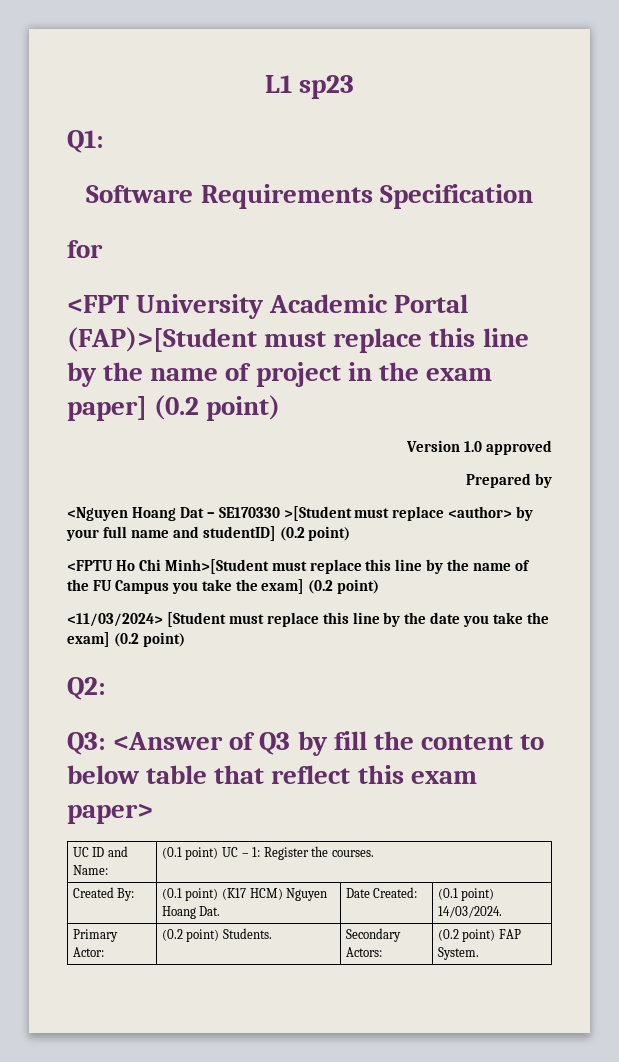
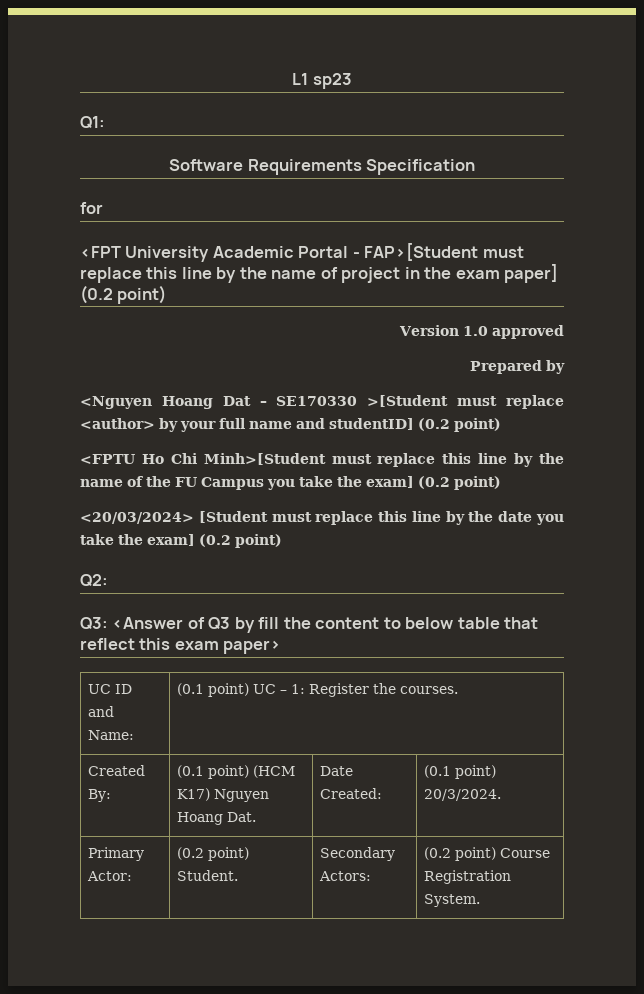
- <FPT University Academic Portal (FAP)>[Student must replace this line by the name of project in the exam paper] (0.2 point)
+ <FPT University Academic Portal - FAP>[Student must replace this line by the name of project in the exam paper] (0.2 point)
- <11/03/2024> [Student must replace this line by the date you take the exam] (0.2 point)
+ <20/03/2024> [Student must replace this line by the date you take the exam] (0.2 point)
- Created By: | (0.1 point) (K17 HCM) Nguyen Hoang Dat. | Date Created: | (0.1 point) 14/03/2024.
+ Created By: | (0.1 point) (HCM K17) Nguyen Hoang Dat. | Date Created: | (0.1 point) 20/3/2024.
- Primary Actor: | (0.2 point) Students. | Secondary Actors: | (0.2 point) FAP System.
+ Primary Actor: | (0.2 point) Student. | Secondary Actors: | (0.2 point) Course Registration System.

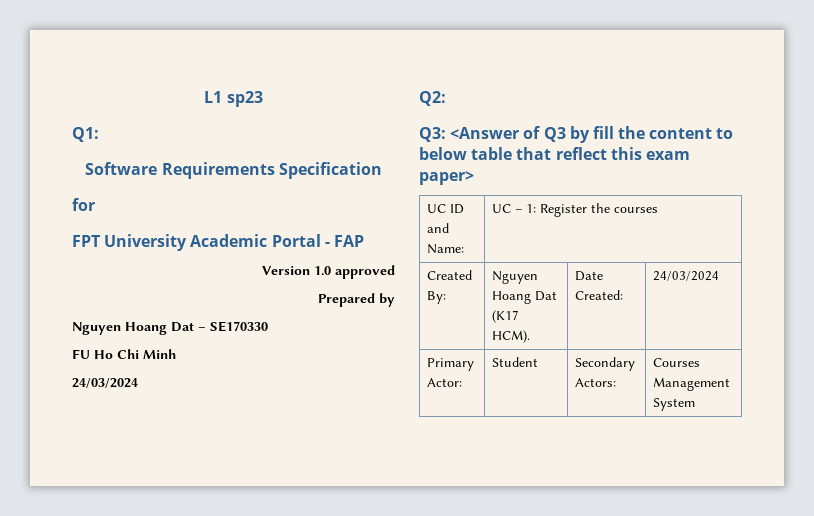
- <FPT University Academic Portal - FAP>[Student must replace this line by the name of project in the exam paper] (0.2 point)
+ FPT University Academic Portal - FAP
- <Nguyen Hoang Dat – SE170330 >[Student must replace <author> by your full name and studentID] (0.2 point)
- <FPTU Ho Chi Minh>[Student must replace this line by the name of the FU Campus you take the exam] (0.2 point)
- <20/03/2024> [Student must replace this line by the date you take the exam] (0.2 point)
+ Nguyen Hoang Dat – SE170330
+ FU Ho Chi Minh
+ 24/03/2024
- UC ID and Name: | (0.1 point) UC – 1: Register the courses.
+ UC ID and Name: | UC – 1: Register the courses
- Created By: | (0.1 point) (HCM K17) Nguyen Hoang Dat. | Date Created: | (0.1 point) 20/3/2024.
+ Created By: | Nguyen Hoang Dat (K17 HCM). | Date Created: | 24/03/2024
- Primary Actor: | (0.2 point) Student. | Secondary Actors: | (0.2 point) Course Registration System.
+ Primary Actor: | Student | Secondary Actors: | Courses Management System

